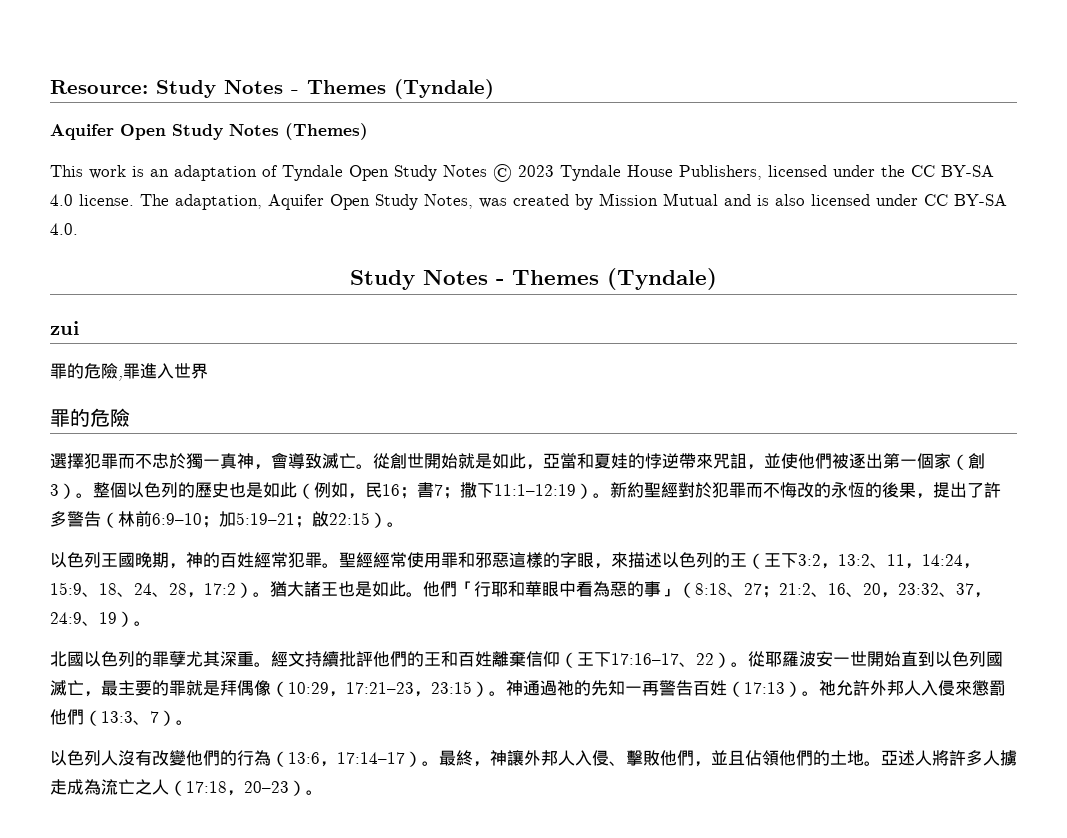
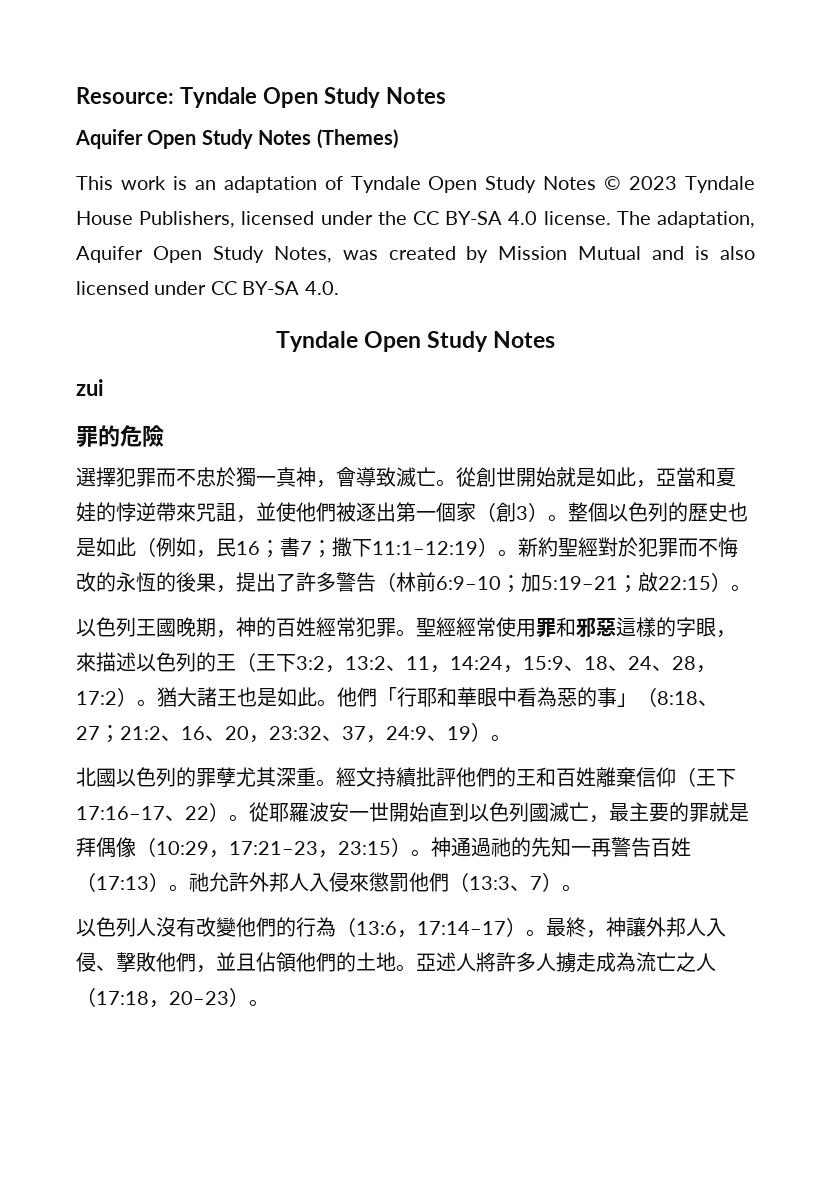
- Resource: Study Notes - Themes (Tyndale)
+ Resource: Tyndale Open Study Notes
  The adaptation, Aquifer Open Study Notes, was created by Mission Mutual and is also licensed under CC BY-SA 4.0.
- Study Notes - Themes (Tyndale)
+ Tyndale Open Study Notes
  zui
- 罪的危險,罪進入世界

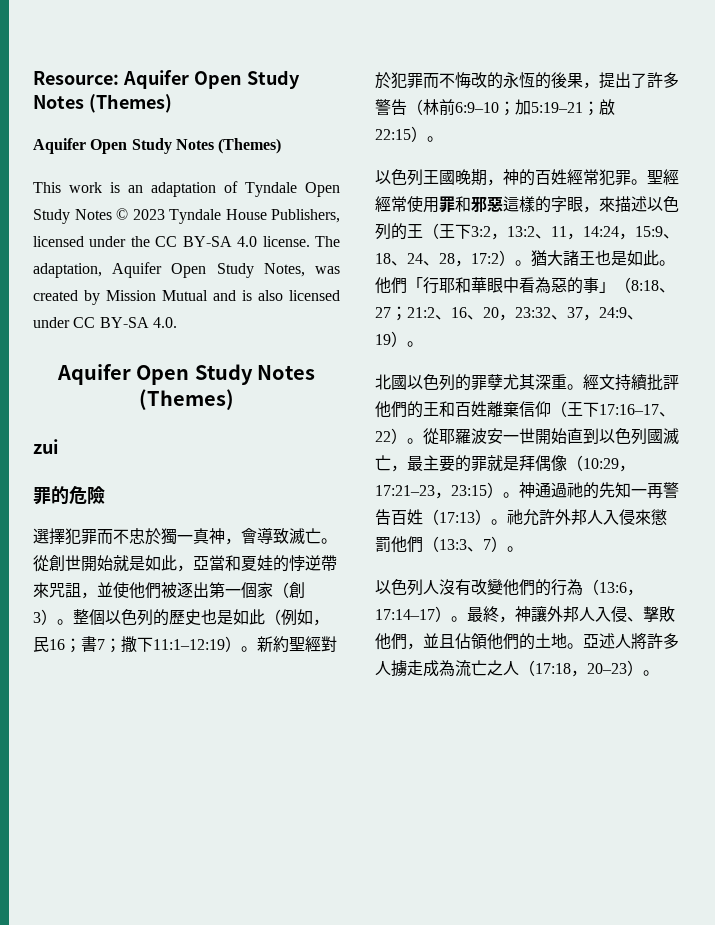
- Resource: Tyndale Open Study Notes
+ Resource: Aquifer Open Study Notes (Themes)
  The adaptation, Aquifer Open Study Notes, was created by Mission Mutual and is also licensed under CC BY-SA 4.0.
- Tyndale Open Study Notes
+ Aquifer Open Study Notes (Themes)

